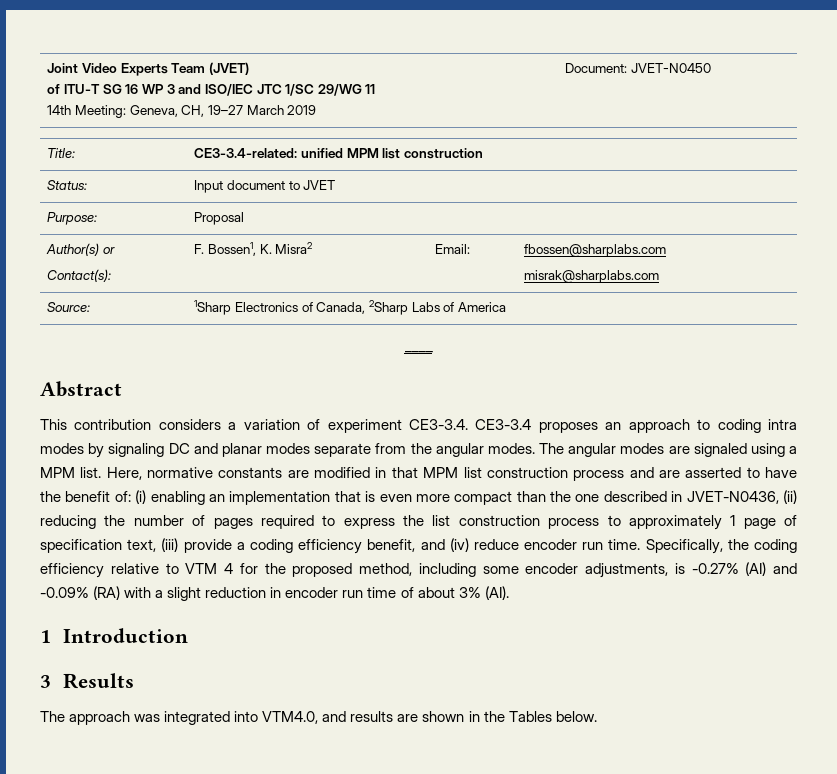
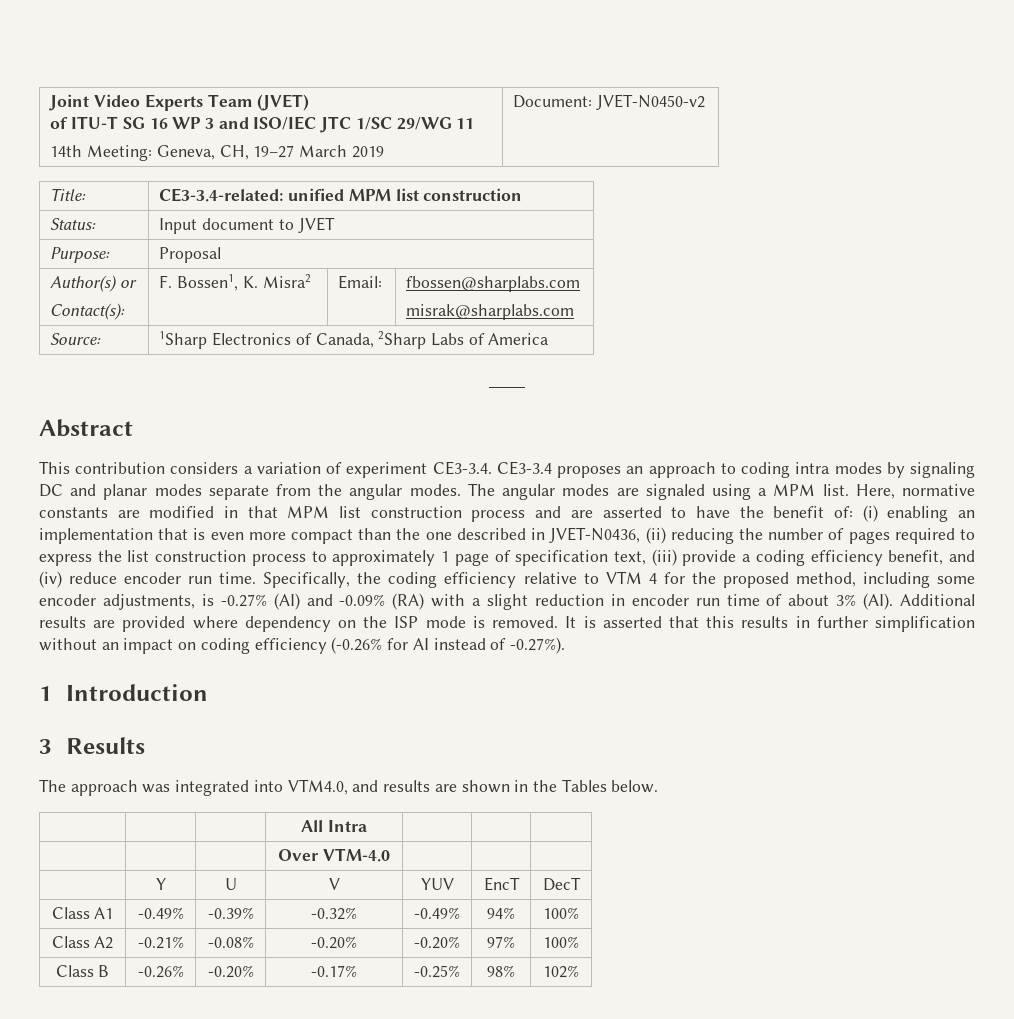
  Joint Video Experts Team (JVET)
  of ITU-T SG 16 WP 3 and ISO/IEC JTC 1/SC 29/WG 11
- 14th Meeting: Geneva, CH, 19–27 March 2019 | Document: JVET-N0450
+ 14th Meeting: Geneva, CH, 19–27 March 2019 | Document: JVET-N0450-v2
- Specifically, the coding efficiency relative to VTM 4 for the proposed method, including some encoder adjustments, is -0.27% (AI) and -0.09% (RA) with a slight reduction in encoder run time of about 3% (AI).
+ Specifically, the coding efficiency relative to VTM 4 for the proposed method, including some encoder adjustments, is -0.27% (AI) and -0.09% (RA) with a slight reduction in encoder run time of about 3% (AI). Additional results are provided where dependency on the ISP mode is removed. It is asserted that this results in further simplification without an impact on coding efficiency (-0.26% for AI instead of -0.27%).
+ | | | All Intra | | |
+ | | | Over VTM-4.0 | | |
+ | Y | U | V | YUV | EncT | DecT
+ Class A1 | -0.49% | -0.39% | -0.32% | -0.49% | 94% | 100%
+ Class A2 | -0.21% | -0.08% | -0.20% | -0.20% | 97% | 100%
+ Class B | -0.26% | -0.20% | -0.17% | -0.25% | 98% | 102%

